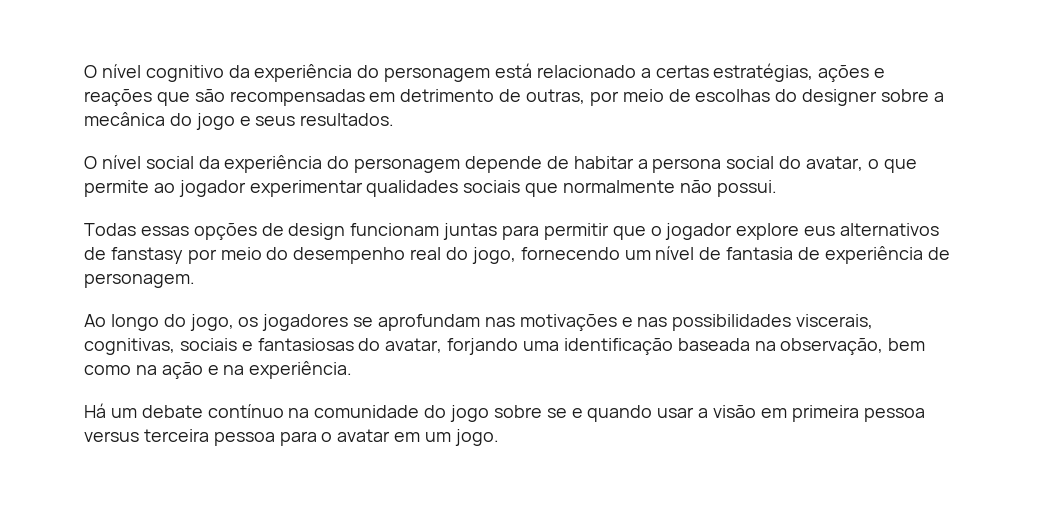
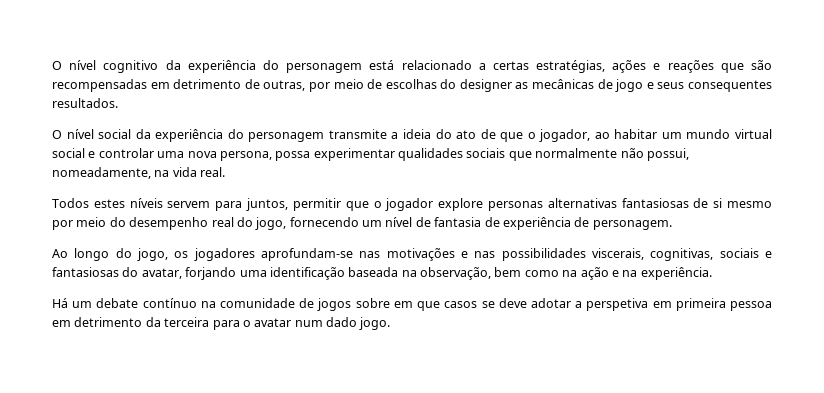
- O nível cognitivo da experiência do personagem está relacionado a certas estratégias, ações e reações que são recompensadas em detrimento de outras, por meio de escolhas do designer sobre a mecânica do jogo e seus resultados.
+ O nível cognitivo da experiência do personagem está relacionado a certas estratégias, ações e reações que são recompensadas em detrimento de outras, por meio de escolhas do designer as mecânicas de jogo e seus consequentes resultados.
- O nível social da experiência do personagem depende de habitar a persona social do avatar, o que permite ao jogador experimentar qualidades sociais que normalmente não possui.
- Todas essas opções de design funcionam juntas para permitir que o jogador explore eus alternativos de fanstasy por meio do desempenho real do jogo, fornecendo um nível de fantasia de experiência de personagem.
+ O nível social da experiência do personagem transmite a ideia do ato de que o jogador, ao habitar um mundo virtual social e controlar uma nova persona, possa experimentar qualidades sociais que normalmente não possui, nomeadamente, na vida real.
+ Todos estes níveis servem para juntos, permitir que o jogador explore personas alternativas fantasiosas de si mesmo por meio do desempenho real do jogo, fornecendo um nível de fantasia de experiência de personagem.
- Ao longo do jogo, os jogadores se aprofundam nas motivações e nas possibilidades viscerais, cognitivas, sociais e fantasiosas do avatar, forjando uma identificação baseada na observação, bem como na ação e na experiência.
+ Ao longo do jogo, os jogadores aprofundam-se nas motivações e nas possibilidades viscerais, cognitivas, sociais e fantasiosas do avatar, forjando uma identificação baseada na observação, bem como na ação e na experiência.
- Há um debate contínuo na comunidade do jogo sobre se e quando usar a visão em primeira pessoa versus terceira pessoa para o avatar em um jogo.
+ Há um debate contínuo na comunidade de jogos sobre em que casos se deve adotar a perspetiva em primeira pessoa em detrimento da terceira para o avatar num dado jogo.

